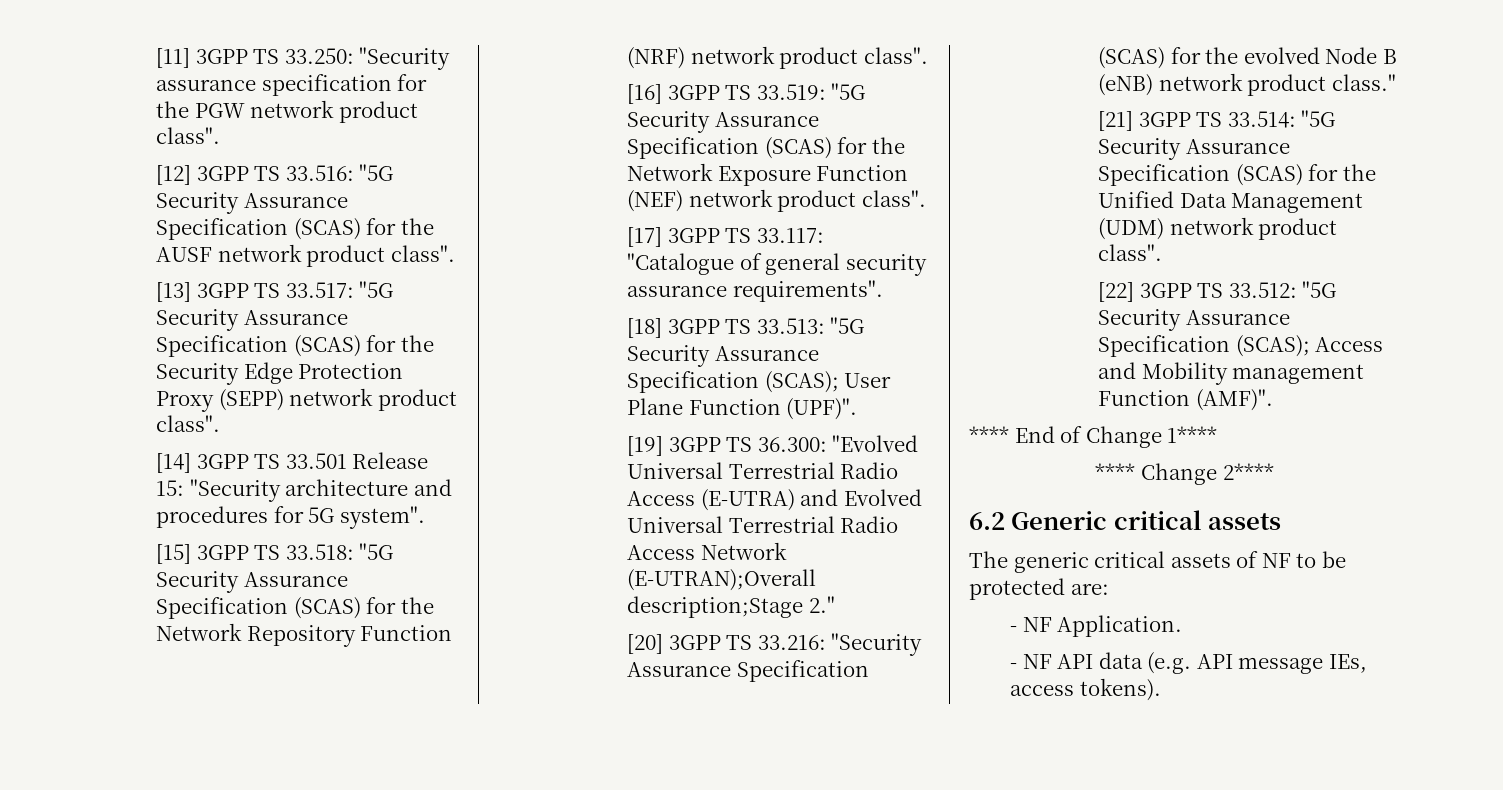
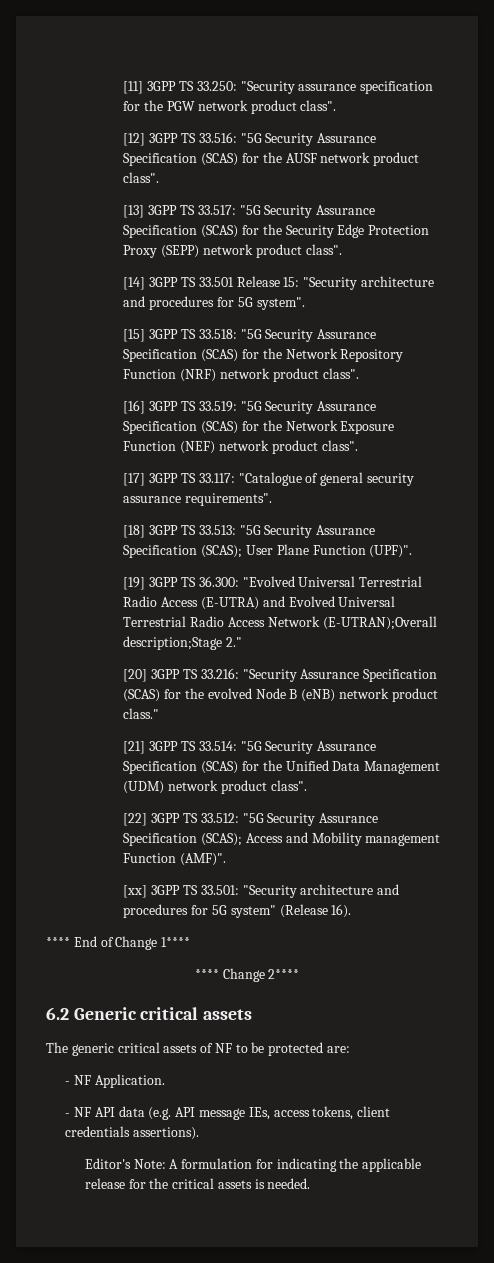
+ [xx] 3GPP TS 33.501: "Security architecture and procedures for 5G system" (Release 16).
- - NF API data (e.g. API message IEs, access tokens).
+ - NF API data (e.g. API message IEs, access tokens, client credentials assertions).
+ Editor's Note: A formulation for indicating the applicable release for the critical assets is needed.

